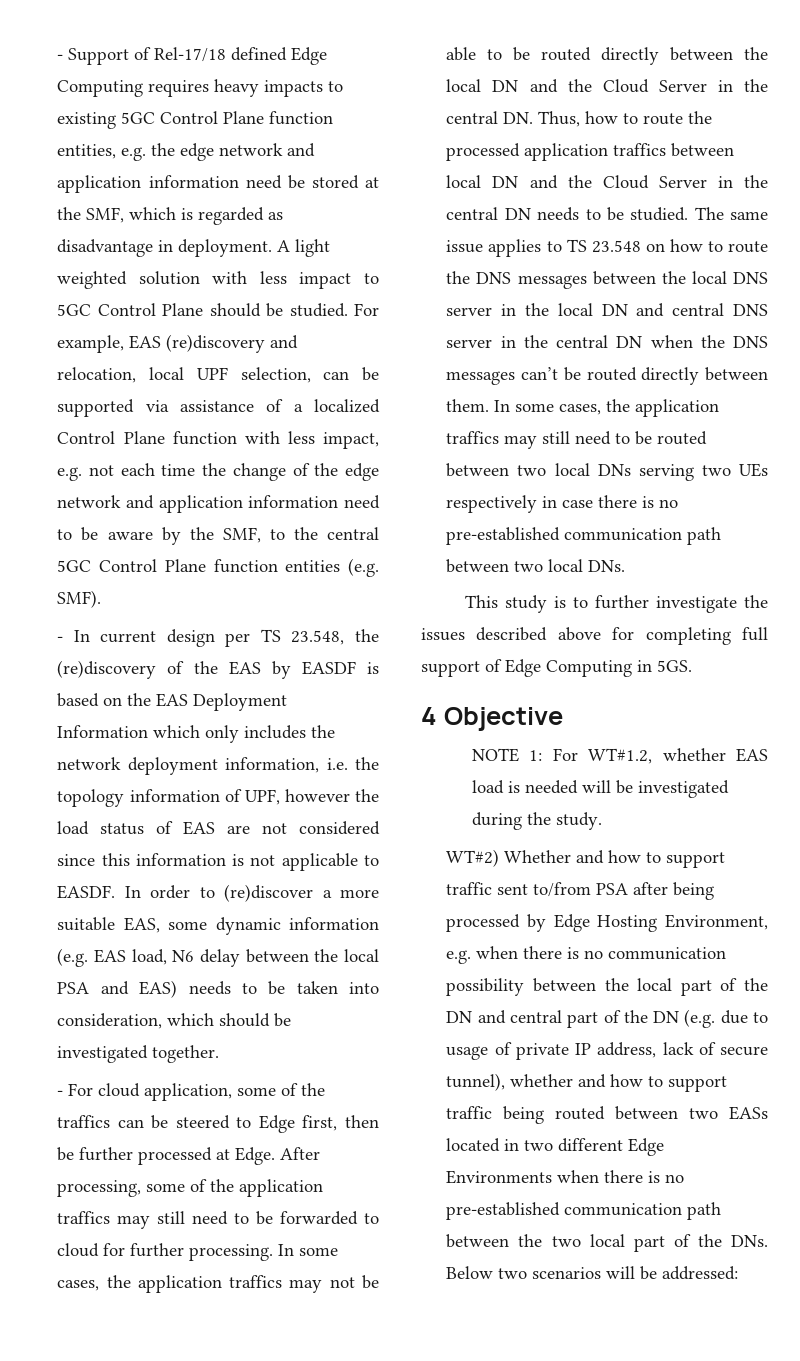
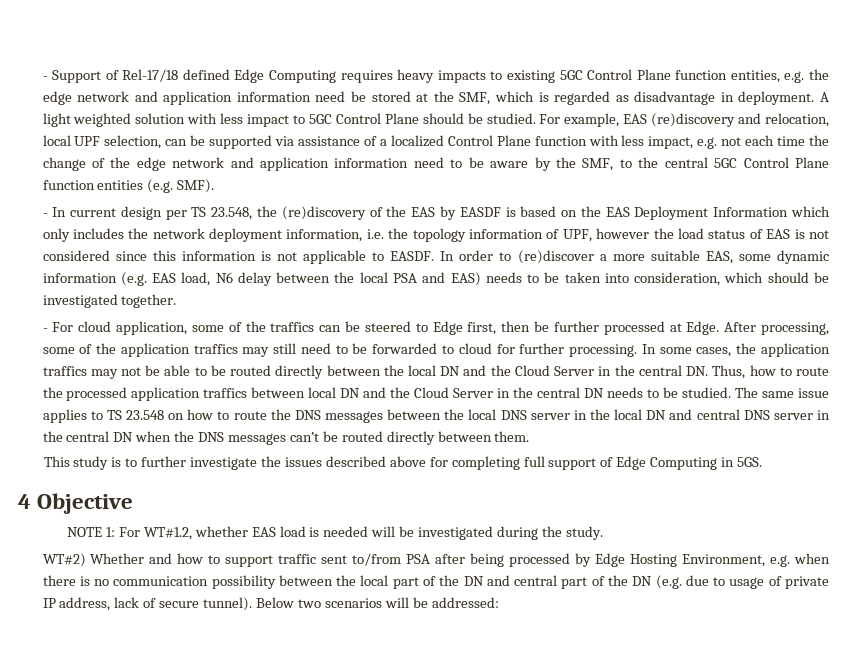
- - In current design per TS 23.548, the (re)discovery of the EAS by EASDF is based on the EAS Deployment Information which only includes the network deployment information, i.e. the topology information of UPF, however the load status of EAS are not considered since this information is not applicable to EASDF.
+ - In current design per TS 23.548, the (re)discovery of the EAS by EASDF is based on the EAS Deployment Information which only includes the network deployment information, i.e. the topology information of UPF, however the load status of EAS is not considered since this information is not applicable to EASDF.
- In some cases, the application traffics may still need to be routed between two local DNs serving two UEs respectively in case there is no pre-established communication path between two local DNs.
- WT#2) Whether and how to support traffic sent to/from PSA after being processed by Edge Hosting Environment, e.g. when there is no communication possibility between the local part of the DN and central part of the DN (e.g. due to usage of private IP address, lack of secure tunnel), whether and how to support traffic being routed between two EASs located in two different Edge Environments when there is no pre-established communication path between the two local part of the DNs. Below two scenarios will be addressed:
+ WT#2) Whether and how to support traffic sent to/from PSA after being processed by Edge Hosting Environment, e.g. when there is no communication possibility between the local part of the DN and central part of the DN (e.g. due to usage of private IP address, lack of secure tunnel). Below two scenarios will be addressed:

